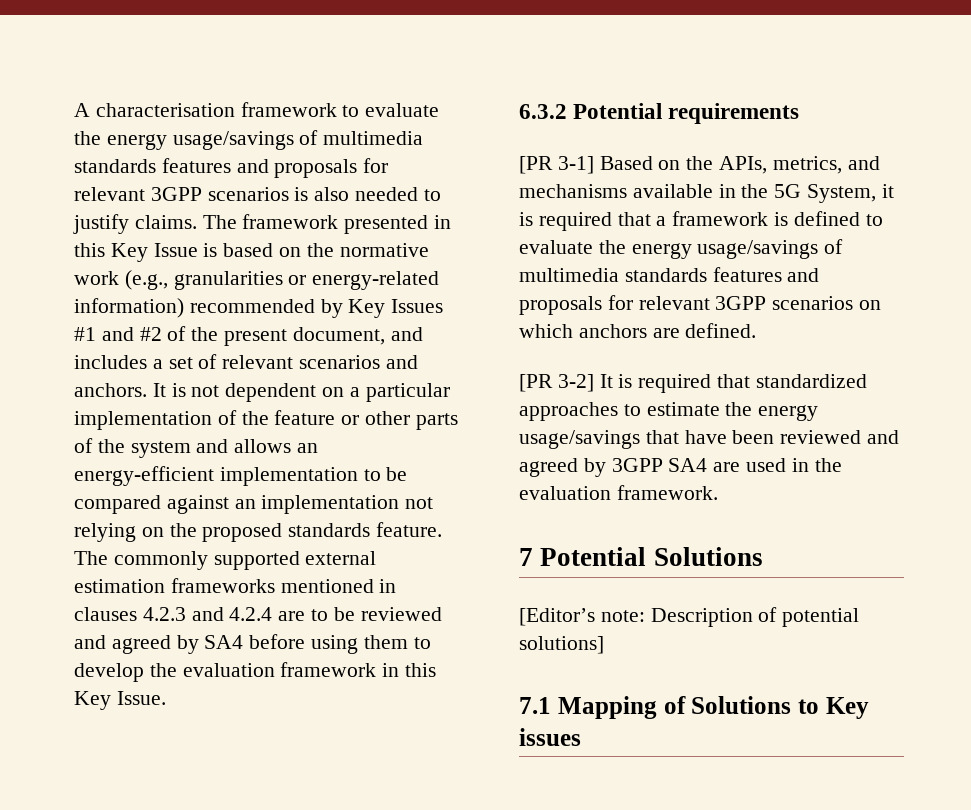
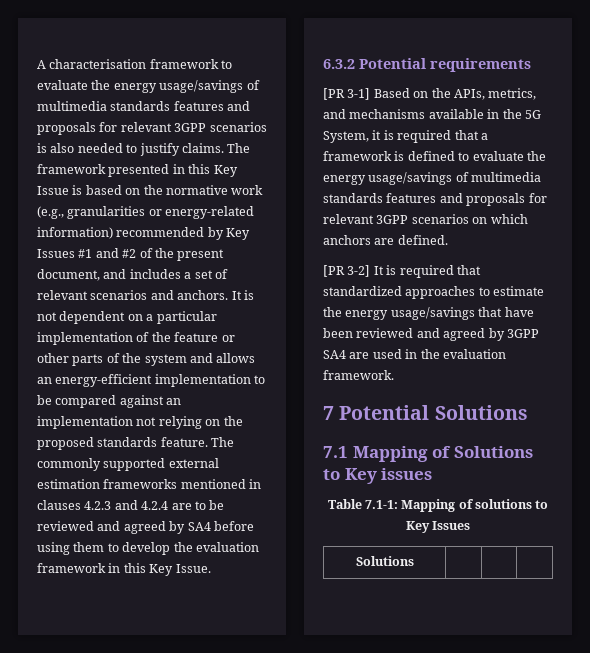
- [Editor’s note: Description of potential solutions]
+ Table 7.1-1: Mapping of solutions to Key Issues
+ Solutions | | |

